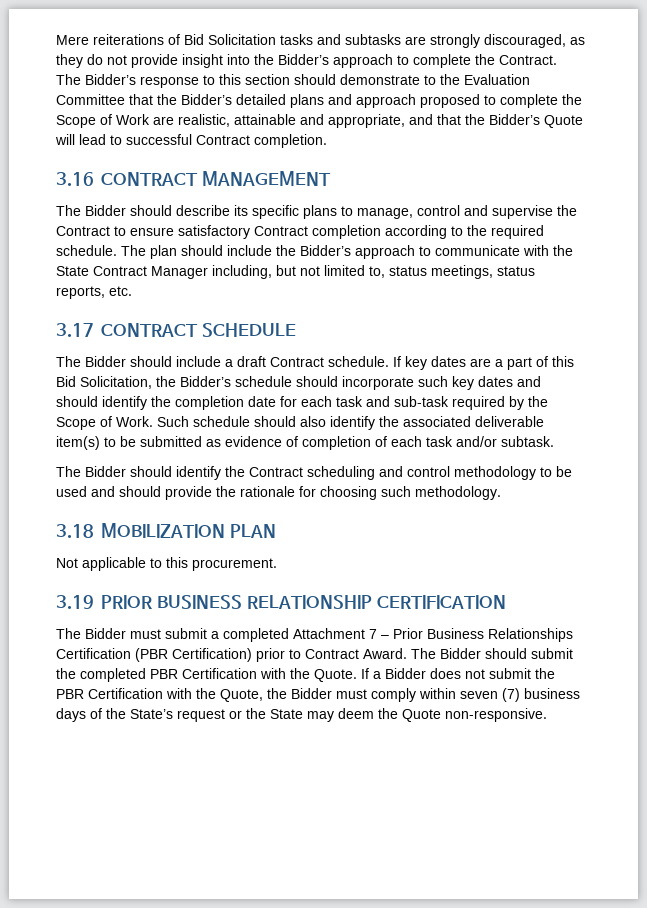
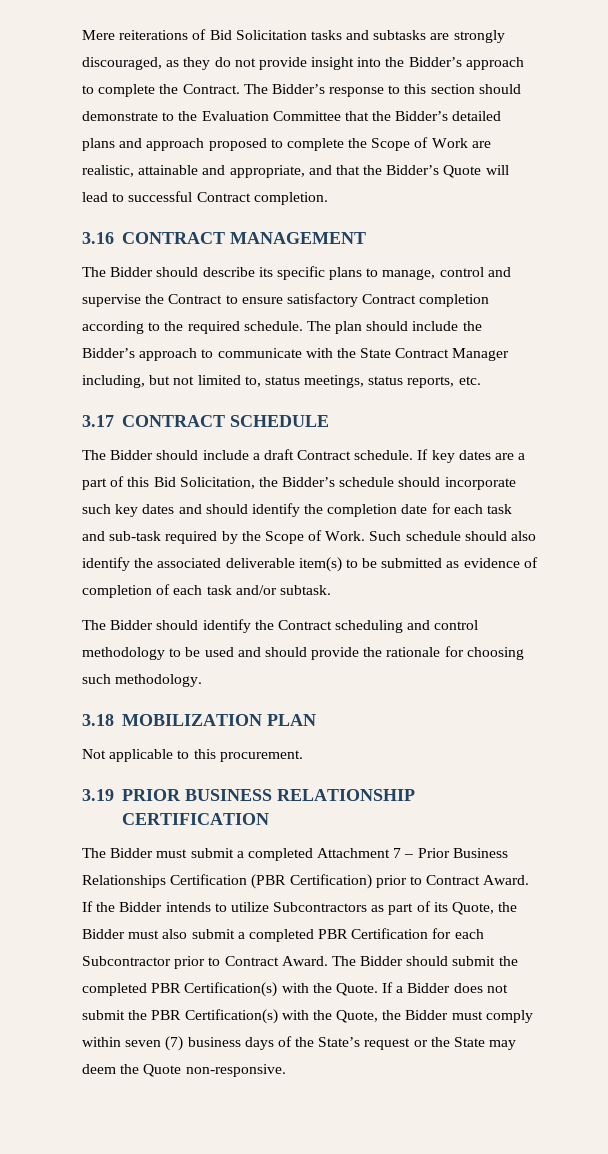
+ If the Bidder intends to utilize Subcontractors as part of its Quote, the Bidder must also submit a completed PBR Certification for each Subcontractor prior to Contract Award.
- The Bidder should submit the completed PBR Certification with the Quote.
+ The Bidder should submit the completed PBR Certification(s) with the Quote.
- If a Bidder does not submit the PBR Certification with the Quote, the Bidder must comply within seven (7) business days of the State’s request or the State may deem the Quote non-responsive.
+ If a Bidder does not submit the PBR Certification(s) with the Quote, the Bidder must comply within seven (7) business days of the State’s request or the State may deem the Quote non-responsive.

